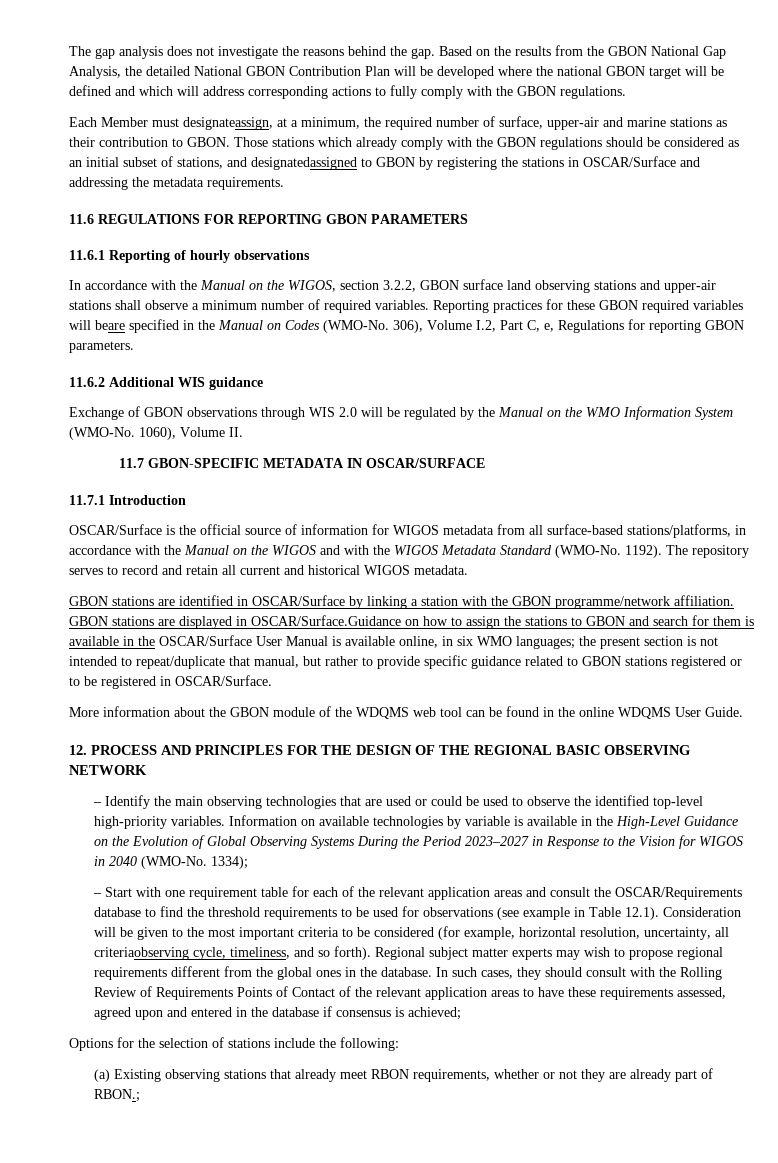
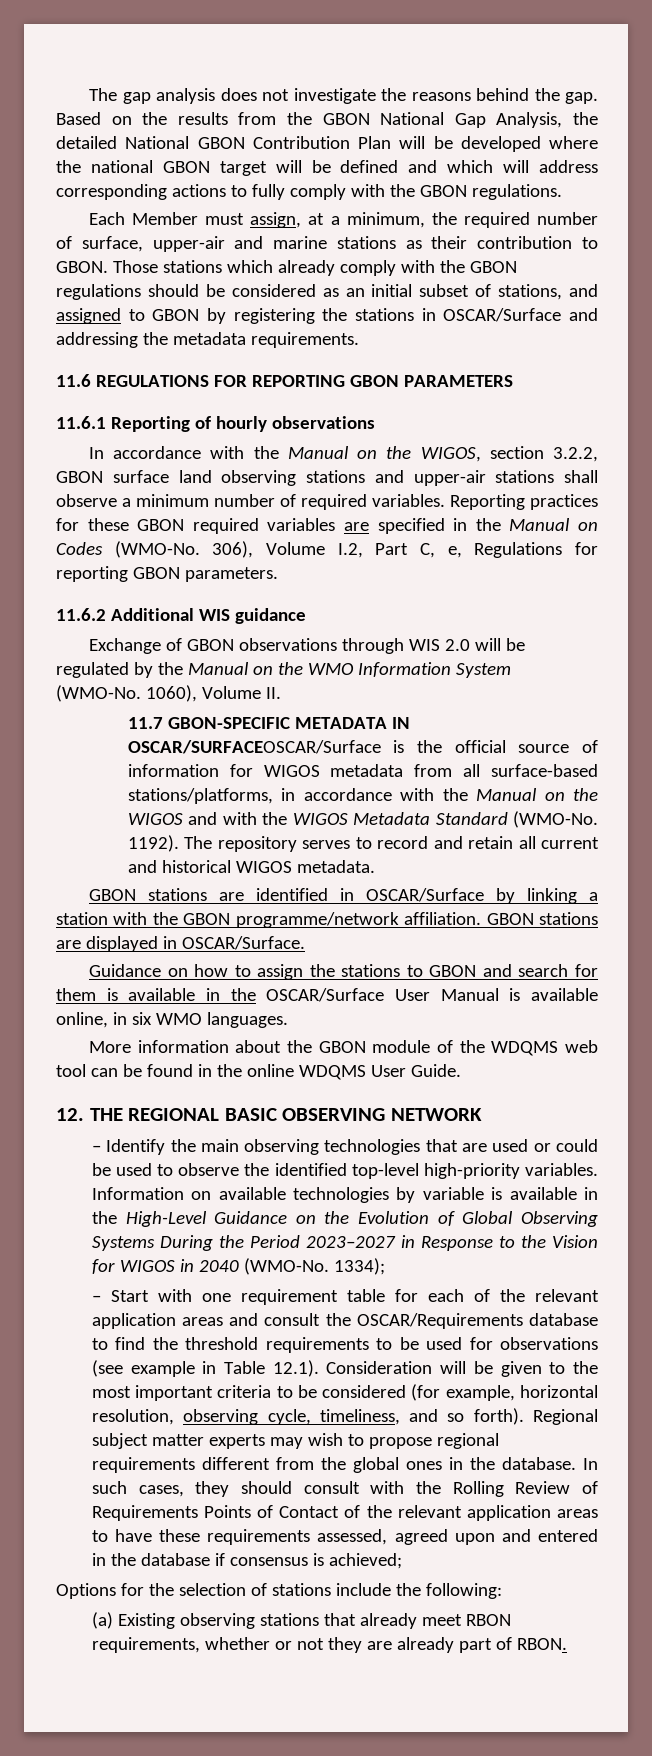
- Each Member must designateassign, at a minimum, the required number of surface, upper-air and marine stations as their contribution to GBON.
+ Each Member must assign, at a minimum, the required number of surface, upper-air and marine stations as their contribution to GBON.
- Those stations which already comply with the GBON regulations should be considered as an initial subset of stations, and designatedassigned to GBON by registering the stations in OSCAR/Surface and addressing the metadata requirements.
+ Those stations which already comply with the GBON regulations should be considered as an initial subset of stations, and assigned to GBON by registering the stations in OSCAR/Surface and addressing the metadata requirements.
- Reporting practices for these GBON required variables will beare specified in the Manual on Codes (WMO-No.
+ Reporting practices for these GBON required variables are specified in the Manual on Codes (WMO-No.
- 11.7 GBON-SPECIFIC METADATA IN OSCAR/SURFACE
- 11.7.1 Introduction
- OSCAR/Surface is the official source of information for WIGOS metadata from all surface-based stations/platforms, in accordance with the Manual on the WIGOS and with the WIGOS Metadata Standard (WMO-No.
+ 11.7 GBON-SPECIFIC METADATA IN OSCAR/SURFACEOSCAR/Surface is the official source of information for WIGOS metadata from all surface-based stations/platforms, in accordance with the Manual on the WIGOS and with the WIGOS Metadata Standard (WMO-No.
- GBON stations are displayed in OSCAR/Surface.Guidance on how to assign the stations to GBON and search for them is available in the OSCAR/Surface User Manual is available online, in six WMO languages; the present section is not intended to repeat/duplicate that manual, but rather to provide specific guidance related to GBON stations registered or to be registered in OSCAR/Surface.
+ GBON stations are displayed in OSCAR/Surface.
+ Guidance on how to assign the stations to GBON and search for them is available in the OSCAR/Surface User Manual is available online, in six WMO languages.
- 12. PROCESS AND PRINCIPLES FOR THE DESIGN OF THE REGIONAL BASIC OBSERVING NETWORK
+ 12. THE REGIONAL BASIC OBSERVING NETWORK
- – Start with one requirement table for each of the relevant application areas and consult the OSCAR/Requirements database to find the threshold requirements to be used for observations (see example in Table 12.1). Consideration will be given to the most important criteria to be considered (for example, horizontal resolution, uncertainty, all criteriaobserving cycle, timeliness, and so forth).
+ – Start with one requirement table for each of the relevant application areas and consult the OSCAR/Requirements database to find the threshold requirements to be used for observations (see example in Table 12.1). Consideration will be given to the most important criteria to be considered (for example, horizontal resolution, observing cycle, timeliness, and so forth).
- (a) Existing observing stations that already meet RBON requirements, whether or not they are already part of RBON.;
+ (a) Existing observing stations that already meet RBON requirements, whether or not they are already part of RBON.

